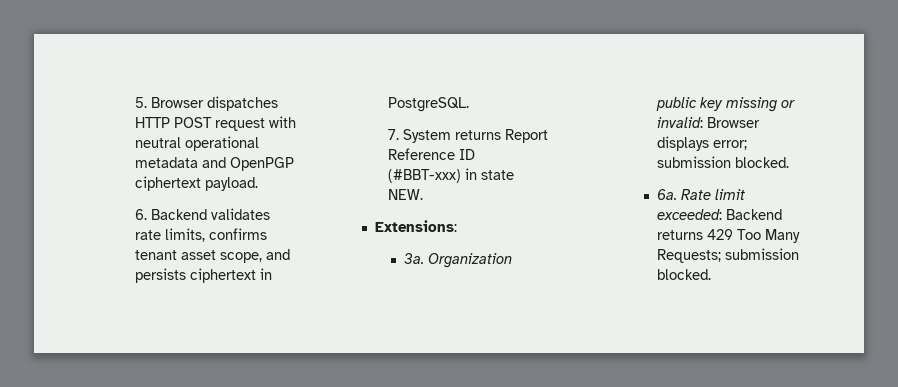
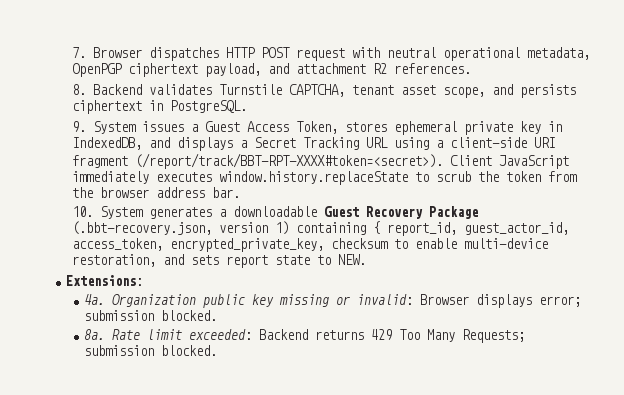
- 5. Browser dispatches HTTP POST request with neutral operational metadata and OpenPGP ciphertext payload.
- 6. Backend validates rate limits, confirms tenant asset scope, and persists ciphertext in PostgreSQL.
+ 7. Browser dispatches HTTP POST request with neutral operational metadata, OpenPGP ciphertext payload, and attachment R2 references.
+ 8. Backend validates Turnstile CAPTCHA, tenant asset scope, and persists ciphertext in PostgreSQL.
- 7. System returns Report Reference ID (#BBT-xxx) in state NEW.
+ 9. System issues a Guest Access Token, stores ephemeral private key in IndexedDB, and displays a Secret Tracking URL using a client-side URI fragment (/report/track/BBT-RPT-XXXX#token=<secret>). Client JavaScript immediately executes window.history.replaceState to scrub the token from the browser address bar.
+ 10. System generates a downloadable Guest Recovery Package (.bbt-recovery.json, version 1) containing { report_id, guest_actor_id, access_token, encrypted_private_key, checksum to enable multi-device restoration, and sets report state to NEW.
- 3a.
+ 4a.
- 6a.
+ 8a.

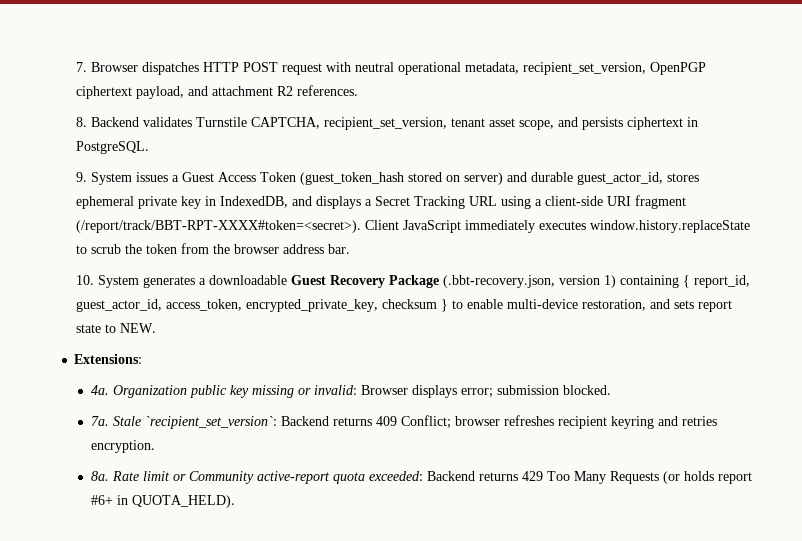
- 7. Browser dispatches HTTP POST request with neutral operational metadata, OpenPGP ciphertext payload, and attachment R2 references.
+ 7. Browser dispatches HTTP POST request with neutral operational metadata, recipient_set_version, OpenPGP ciphertext payload, and attachment R2 references.
- 8. Backend validates Turnstile CAPTCHA, tenant asset scope, and persists ciphertext in PostgreSQL.
+ 8. Backend validates Turnstile CAPTCHA, recipient_set_version, tenant asset scope, and persists ciphertext in PostgreSQL.
- 9. System issues a Guest Access Token, stores ephemeral private key in IndexedDB, and displays a Secret Tracking URL using a client-side URI fragment (/report/track/BBT-RPT-XXXX#token=<secret>).
+ 9. System issues a Guest Access Token (guest_token_hash stored on server) and durable guest_actor_id, stores ephemeral private key in IndexedDB, and displays a Secret Tracking URL using a client-side URI fragment (/report/track/BBT-RPT-XXXX#token=<secret>).
- 10. System generates a downloadable Guest Recovery Package (.bbt-recovery.json, version 1) containing { report_id, guest_actor_id, access_token, encrypted_private_key, checksum to enable multi-device restoration, and sets report state to NEW.
+ 10. System generates a downloadable Guest Recovery Package (.bbt-recovery.json, version 1) containing { report_id, guest_actor_id, access_token, encrypted_private_key, checksum } to enable multi-device restoration, and sets report state to NEW.
+ 7a. Stale `recipient_set_version`: Backend returns 409 Conflict; browser refreshes recipient keyring and retries encryption.
- Rate limit exceeded: Backend returns 429 Too Many Requests; submission blocked.
+ Rate limit or Community active-report quota exceeded: Backend returns 429 Too Many Requests (or holds report #6+ in QUOTA_HELD).

